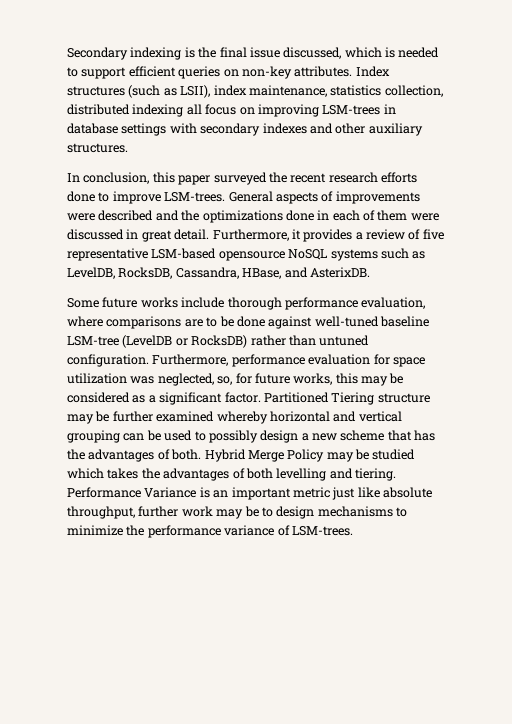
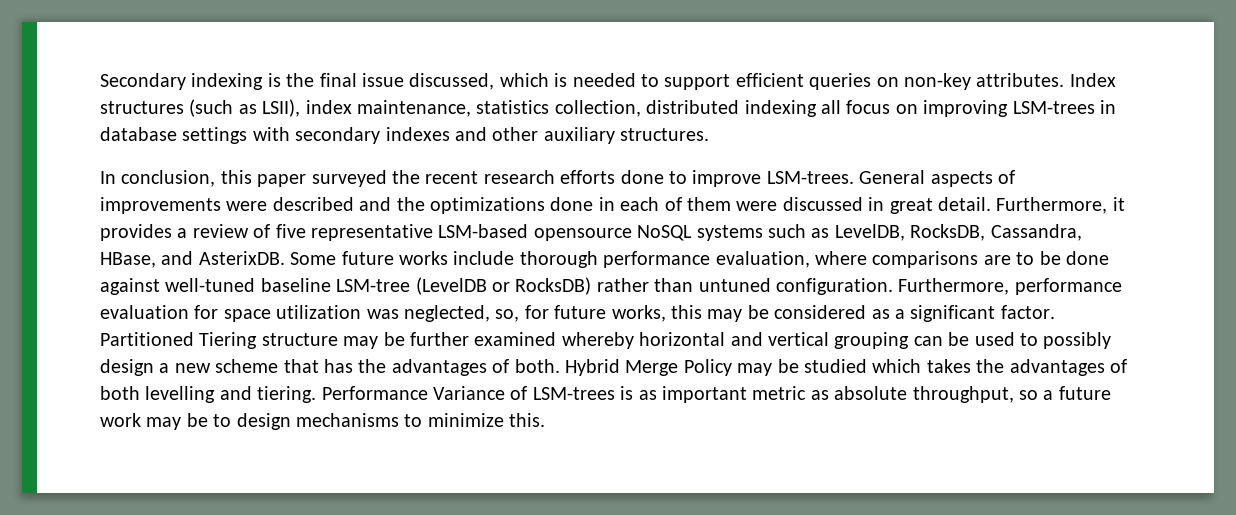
- Furthermore, it provides a review of five representative LSM-based opensource NoSQL systems such as LevelDB, RocksDB, Cassandra, HBase, and AsterixDB.
- Some future works include thorough performance evaluation, where comparisons are to be done against well-tuned baseline LSM-tree (LevelDB or RocksDB) rather than untuned configuration.
+ Furthermore, it provides a review of five representative LSM-based opensource NoSQL systems such as LevelDB, RocksDB, Cassandra, HBase, and AsterixDB. Some future works include thorough performance evaluation, where comparisons are to be done against well-tuned baseline LSM-tree (LevelDB or RocksDB) rather than untuned configuration.
- Performance Variance is an important metric just like absolute throughput, further work may be to design mechanisms to minimize the performance variance of LSM-trees.
+ Performance Variance of LSM-trees is as important metric as absolute throughput, so a future work may be to design mechanisms to minimize this.

